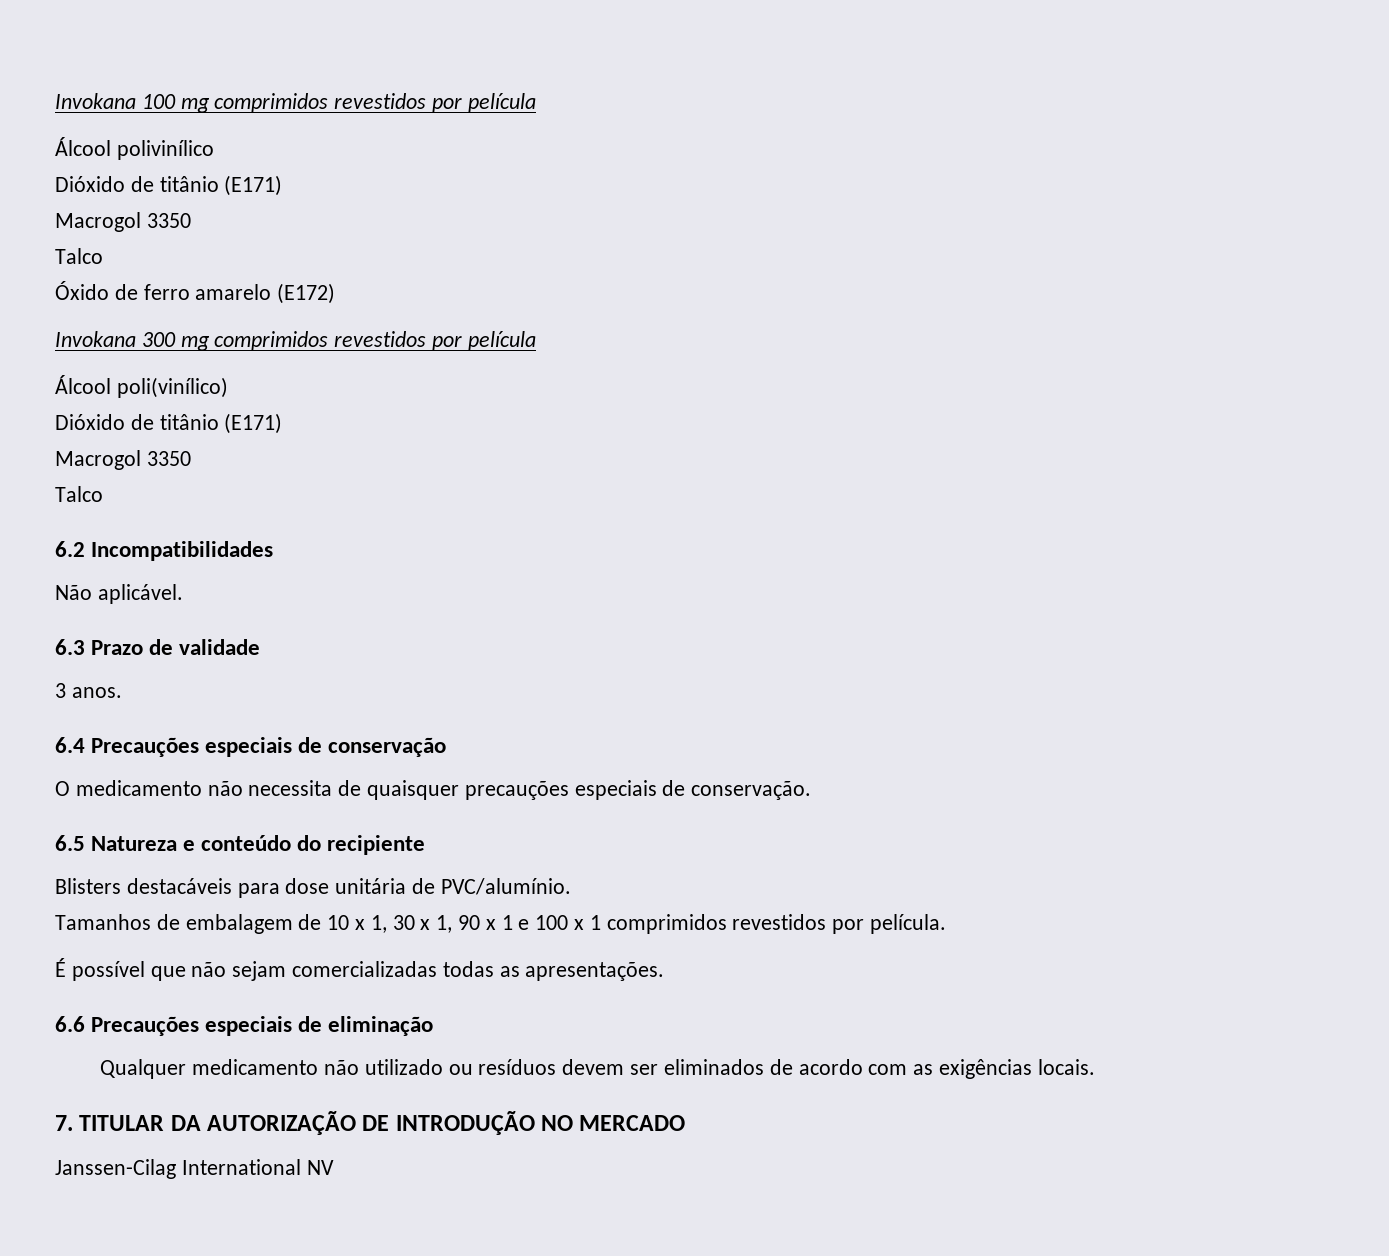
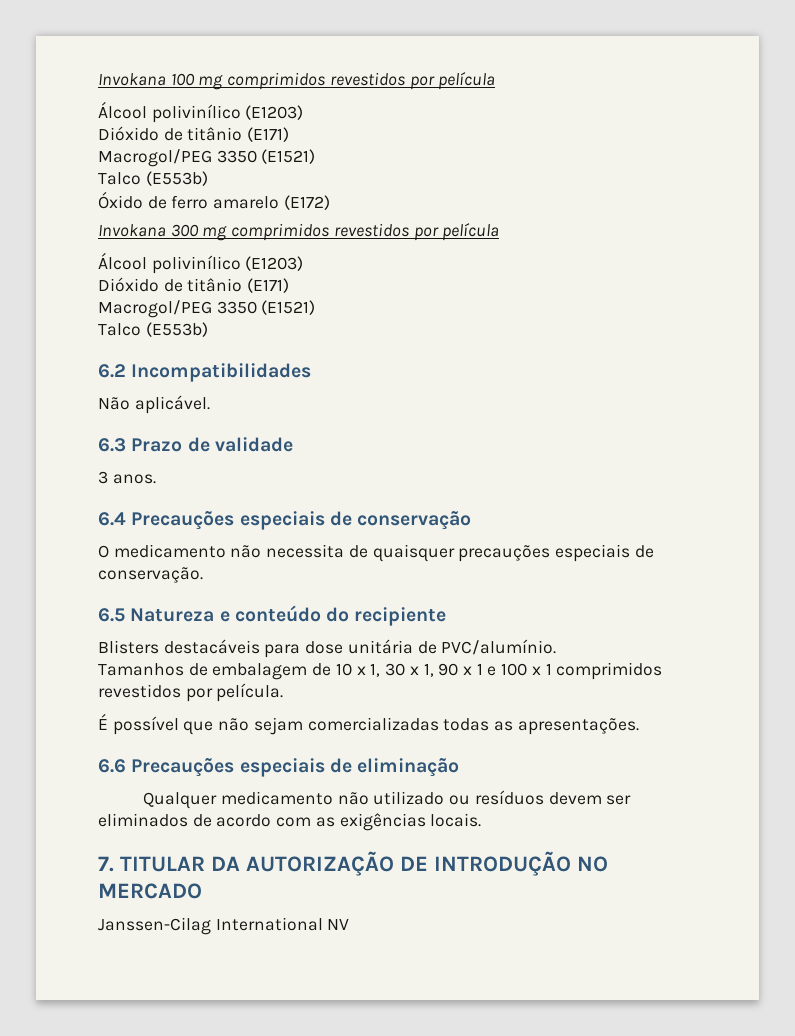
  Invokana 100 mg comprimidos revestidos por película
- Álcool polivinílico
+ Álcool polivinílico (E1203)
  Dióxido de titânio (E171)
- Macrogol 3350
- Talco
+ Macrogol/PEG 3350 (E1521)
+ Talco (E553b)
  Invokana 300 mg comprimidos revestidos por película
- Álcool poli(vinílico)
+ Álcool polivinílico (E1203)
  Dióxido de titânio (E171)
- Macrogol 3350
- Talco
+ Macrogol/PEG 3350 (E1521)
+ Talco (E553b)

